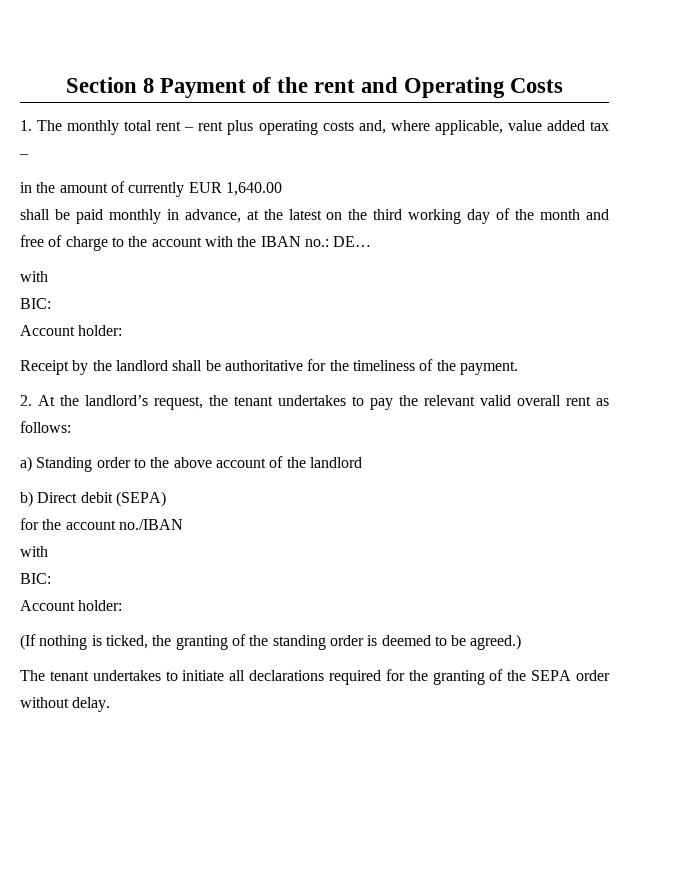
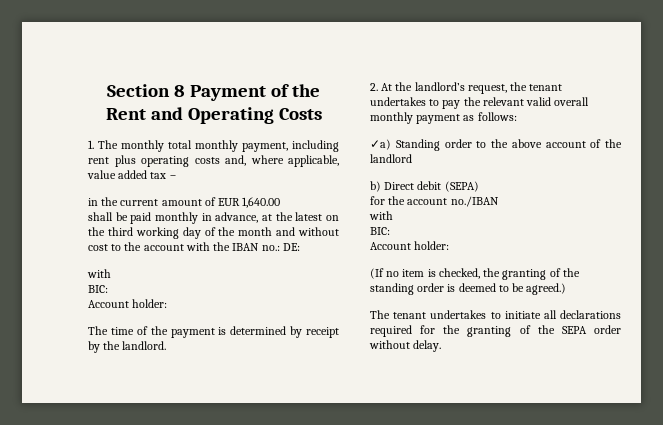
- Section 8 Payment of the rent and Operating Costs
+ Section 8 Payment of the Rent and Operating Costs
- 1. The monthly total rent – rent plus operating costs and, where applicable, value added tax –
+ 1. The monthly total monthly payment, including rent plus operating costs and, where applicable, value added tax –
- in the amount of currently EUR 1,640.00
+ in the current amount of EUR 1,640.00
- shall be paid monthly in advance, at the latest on the third working day of the month and free of charge to the account with the IBAN no.: DE…
+ shall be paid monthly in advance, at the latest on the third working day of the month and without cost to the account with the IBAN no.: DE:
  with
  BIC:
  Account holder:
- Receipt by the landlord shall be authoritative for the timeliness of the payment.
+ The time of the payment is determined by receipt by the landlord.
- 2. At the landlord’s request, the tenant undertakes to pay the relevant valid overall rent as follows:
+ 2. At the landlord’s request, the tenant undertakes to pay the relevant valid overall monthly payment as follows:
- a) Standing order to the above account of the landlord
+ ✓a) Standing order to the above account of the landlord
- (If nothing is ticked, the granting of the standing order is deemed to be agreed.)
+ (If no item is checked, the granting of the standing order is deemed to be agreed.)

